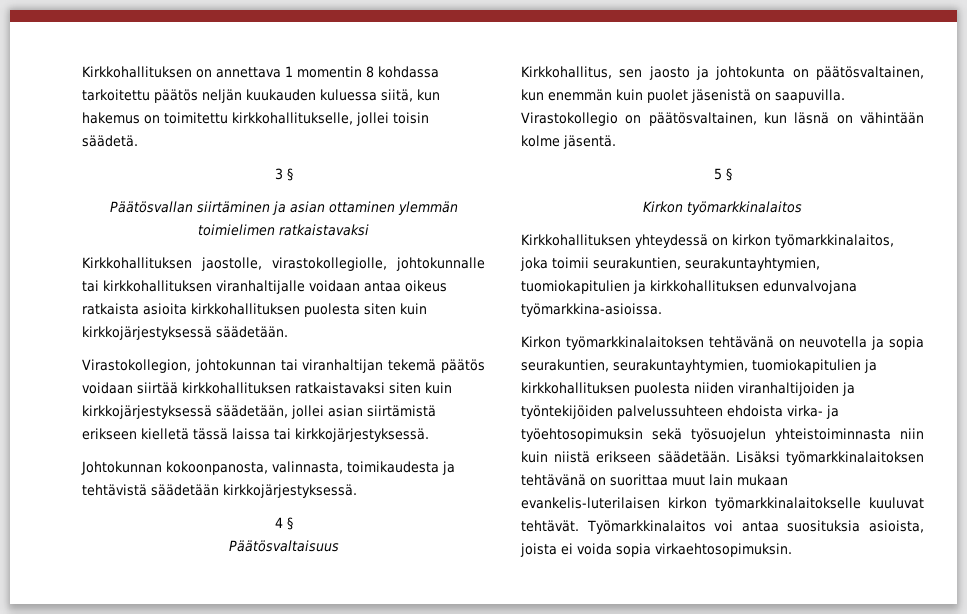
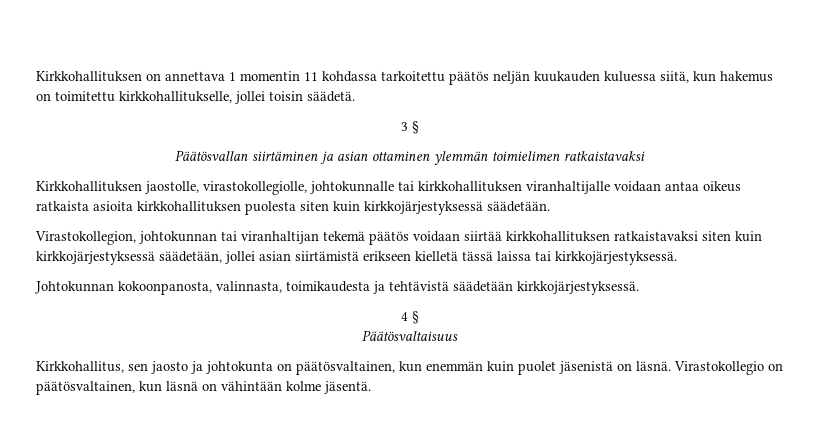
- Kirkkohallituksen on annettava 1 momentin 8 kohdassa tarkoitettu päätös neljän kuukauden kuluessa siitä, kun hakemus on toimitettu kirkkohallitukselle, jollei toisin säädetä.
+ Kirkkohallituksen on annettava 1 momentin 11 kohdassa tarkoitettu päätös neljän kuukauden kuluessa siitä, kun hakemus on toimitettu kirkkohallitukselle, jollei toisin säädetä.
- Kirkkohallitus, sen jaosto ja johtokunta on päätösvaltainen, kun enemmän kuin puolet jäsenistä on saapuvilla.
+ Kirkkohallitus, sen jaosto ja johtokunta on päätösvaltainen, kun enemmän kuin puolet jäsenistä on läsnä.
- 5 §
- Kirkon työmarkkinalaitos
- Kirkkohallituksen yhteydessä on kirkon työmarkkinalaitos, joka toimii seurakuntien, seurakuntayhtymien, tuomiokapitulien ja kirkkohallituksen edunvalvojana työmarkkina-asioissa.
- Kirkon työmarkkinalaitoksen tehtävänä on neuvotella ja sopia seurakuntien, seurakuntayhtymien, tuomiokapitulien ja kirkkohallituksen puolesta niiden viranhaltijoiden ja työntekijöiden palvelussuhteen ehdoista virka- ja työehtosopimuksin sekä työsuojelun yhteistoiminnasta niin kuin niistä erikseen säädetään. Lisäksi työmarkkinalaitoksen tehtävänä on suorittaa muut lain mukaan evankelis-luterilaisen kirkon työmarkkinalaitokselle kuuluvat tehtävät. Työmarkkinalaitos voi antaa suosituksia asioista, joista ei voida sopia virkaehtosopimuksin.

